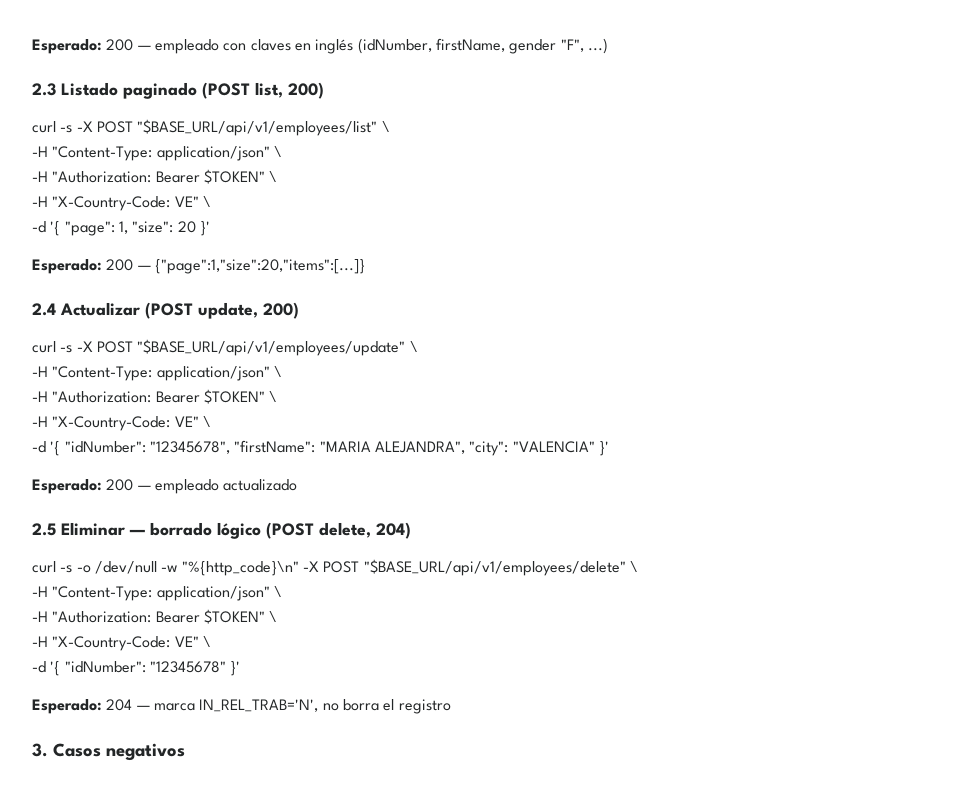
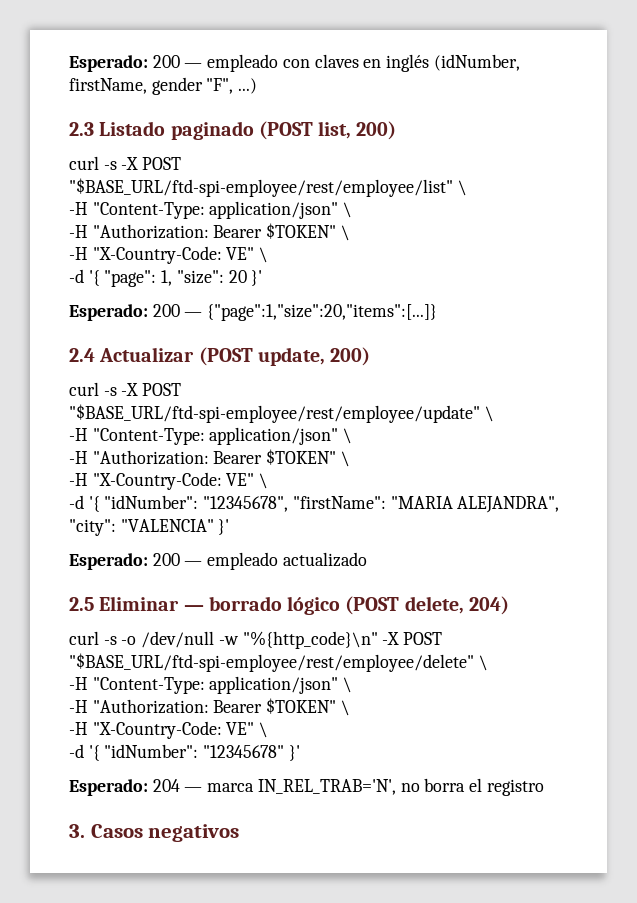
- curl -s -X POST "$BASE_URL/api/v1/employees/list" \
+ curl -s -X POST "$BASE_URL/ftd-spi-employee/rest/employee/list" \
- curl -s -X POST "$BASE_URL/api/v1/employees/update" \
+ curl -s -X POST "$BASE_URL/ftd-spi-employee/rest/employee/update" \
- curl -s -o /dev/null -w "%{http_code}\n" -X POST "$BASE_URL/api/v1/employees/delete" \
+ curl -s -o /dev/null -w "%{http_code}\n" -X POST "$BASE_URL/ftd-spi-employee/rest/employee/delete" \

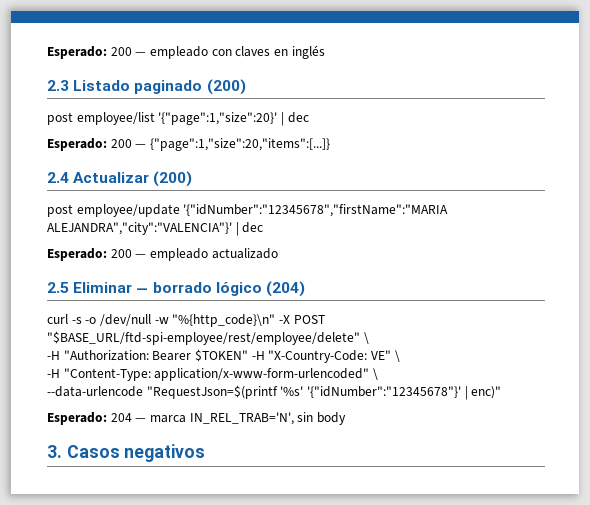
- Esperado: 200 — empleado con claves en inglés (idNumber, firstName, gender "F", ...)
- 2.3 Listado paginado (POST list, 200)
- curl -s -X POST "$BASE_URL/ftd-spi-employee/rest/employee/list" \
- -H "Content-Type: application/json" \
- -H "Authorization: Bearer $TOKEN" \
- -H "X-Country-Code: VE" \
- -d '{ "page": 1, "size": 20 }'
+ Esperado: 200 — empleado con claves en inglés
+ 2.3 Listado paginado (200)
+ post employee/list '{"page":1,"size":20}' | dec
- 2.4 Actualizar (POST update, 200)
- curl -s -X POST "$BASE_URL/ftd-spi-employee/rest/employee/update" \
- -H "Content-Type: application/json" \
- -H "Authorization: Bearer $TOKEN" \
- -H "X-Country-Code: VE" \
- -d '{ "idNumber": "12345678", "firstName": "MARIA ALEJANDRA", "city": "VALENCIA" }'
+ 2.4 Actualizar (200)
+ post employee/update '{"idNumber":"12345678","firstName":"MARIA ALEJANDRA","city":"VALENCIA"}' | dec
- 2.5 Eliminar — borrado lógico (POST delete, 204)
+ 2.5 Eliminar — borrado lógico (204)
  curl -s -o /dev/null -w "%{http_code}\n" -X POST "$BASE_URL/ftd-spi-employee/rest/employee/delete" \
- -H "Content-Type: application/json" \
- -H "Authorization: Bearer $TOKEN" \
- -H "X-Country-Code: VE" \
- -d '{ "idNumber": "12345678" }'
+ -H "Authorization: Bearer $TOKEN" -H "X-Country-Code: VE" \
+ -H "Content-Type: application/x-www-form-urlencoded" \
+ --data-urlencode "RequestJson=$(printf '%s' '{"idNumber":"12345678"}' | enc)"
- Esperado: 204 — marca IN_REL_TRAB='N', no borra el registro
+ Esperado: 204 — marca IN_REL_TRAB='N', sin body

